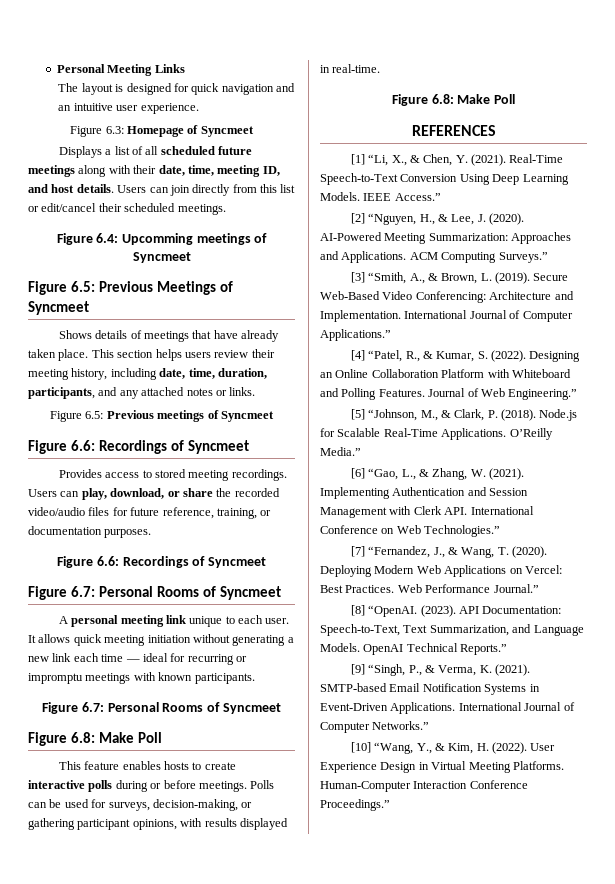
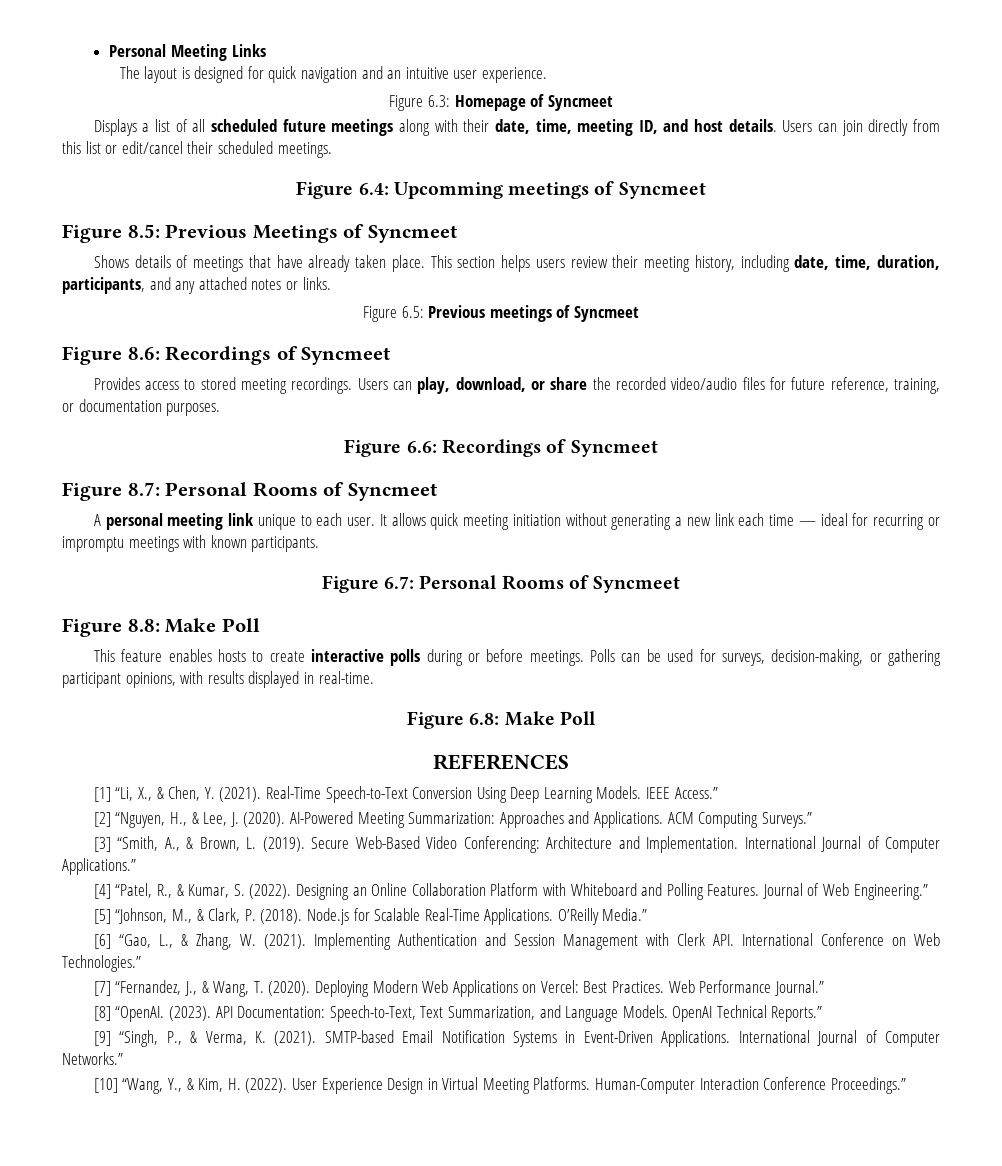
- Figure 6.5: Previous Meetings of Syncmeet
+ Figure 8.5: Previous Meetings of Syncmeet
  Figure 6.5: Previous meetings of Syncmeet
- Figure 6.6: Recordings of Syncmeet
+ Figure 8.6: Recordings of Syncmeet
  Users can play, download, or share the recorded video/audio files for future reference, training, or documentation purposes.
  Figure 6.6: Recordings of Syncmeet
- Figure 6.7: Personal Rooms of Syncmeet
+ Figure 8.7: Personal Rooms of Syncmeet
  It allows quick meeting initiation without generating a new link each time — ideal for recurring or impromptu meetings with known participants.
  Figure 6.7: Personal Rooms of Syncmeet
- Figure 6.8: Make Poll
+ Figure 8.8: Make Poll

